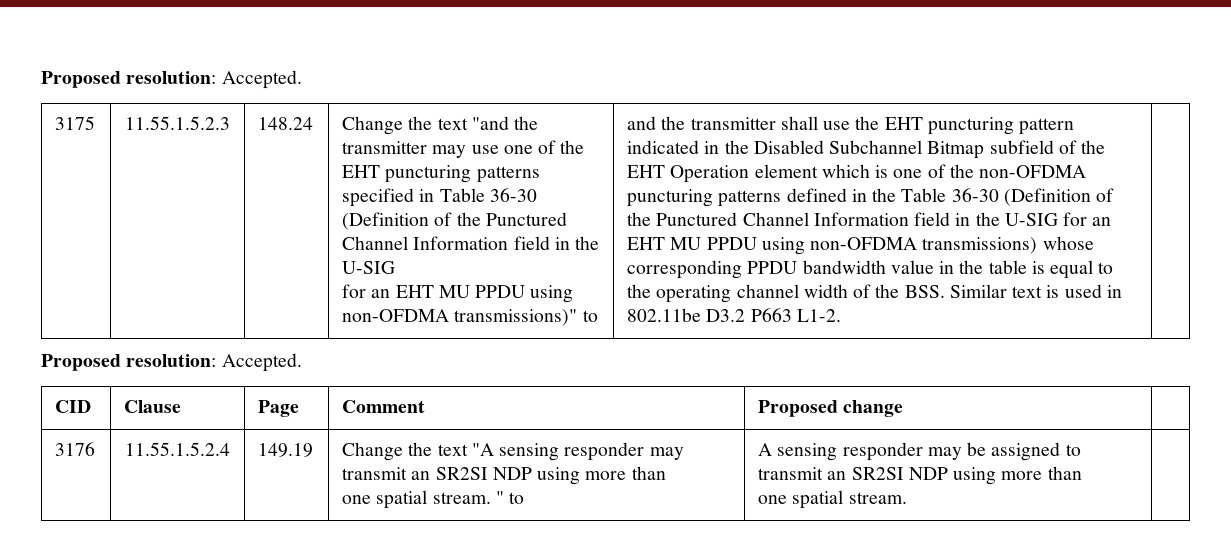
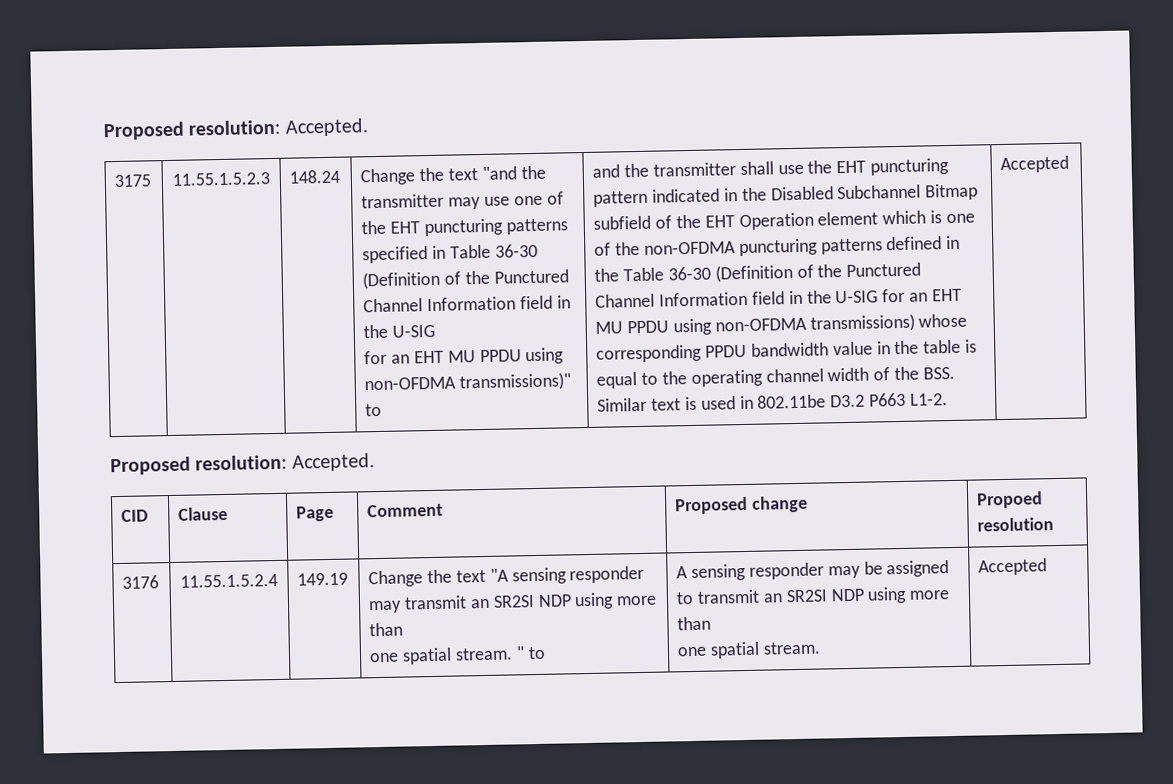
- and the transmitter shall use the EHT puncturing pattern indicated in the Disabled Subchannel Bitmap subfield of the EHT Operation element which is one of the non-OFDMA puncturing patterns defined in the Table 36-30 (Definition of the Punctured Channel Information field in the U-SIG for an EHT MU PPDU using non-OFDMA transmissions) whose corresponding PPDU bandwidth value in the table is equal to the operating channel width of the BSS. Similar text is used in 802.11be D3.2 P663 L1-2.
+ and the transmitter shall use the EHT puncturing pattern indicated in the Disabled Subchannel Bitmap subfield of the EHT Operation element which is one of the non-OFDMA puncturing patterns defined in the Table 36-30 (Definition of the Punctured Channel Information field in the U-SIG for an EHT MU PPDU using non-OFDMA transmissions) whose corresponding PPDU bandwidth value in the table is equal to the operating channel width of the BSS. Similar text is used in 802.11be D3.2 P663 L1-2. | Accepted
- CID | Clause | Page | Comment | Proposed change |
+ CID | Clause | Page | Comment | Proposed change | Propoed resolution
  3176 | 11.55.1.5.2.4 | 149.19 | Change the text "A sensing responder may transmit an SR2SI NDP using more than
  one spatial stream. " to | A sensing responder may be assigned to transmit an SR2SI NDP using more than
- one spatial stream. |
+ one spatial stream. | Accepted

